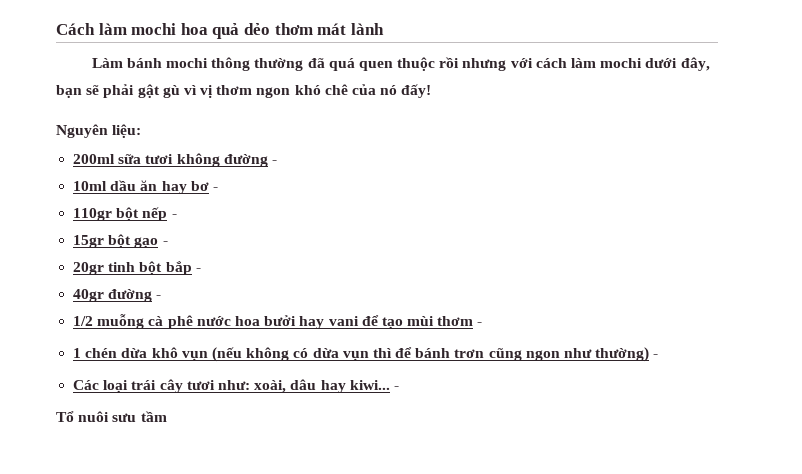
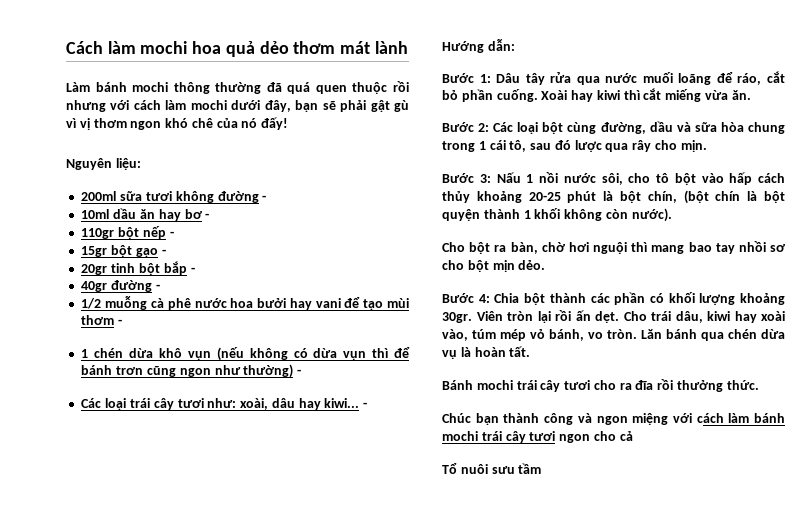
+ Hướng dẫn:
+ Bước 1: Dâu tây rửa qua nước muối loãng để ráo, cắt bỏ phần cuống. Xoài hay kiwi thì cắt miếng vừa ăn.
+ Bước 2: Các loại bột cùng đường, dầu và sữa hòa chung trong 1 cái tô, sau đó lược qua rây cho mịn.
+ Bước 3: Nấu 1 nồi nước sôi, cho tô bột vào hấp cách thủy khoảng 20-25 phút là bột chín, (bột chín là bột quyện thành 1 khối không còn nước).
+ Cho bột ra bàn, chờ hơi nguội thì mang bao tay nhồi sơ cho bột mịn dẻo.
+ Bước 4: Chia bột thành các phần có khối lượng khoảng 30gr. Viên tròn lại rồi ấn dẹt. Cho trái dâu, kiwi hay xoài vào, túm mép vỏ bánh, vo tròn. Lăn bánh qua chén dừa vụ là hoàn tất.
+ Bánh mochi trái cây tươi cho ra đĩa rồi thưởng thức.
+ Chúc bạn thành công và ngon miệng với cách làm bánh mochi trái cây tươi ngon cho cả

